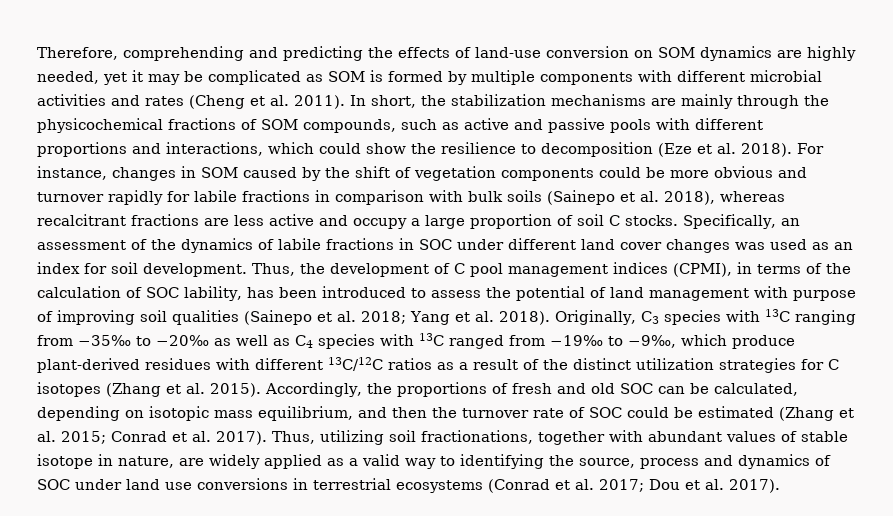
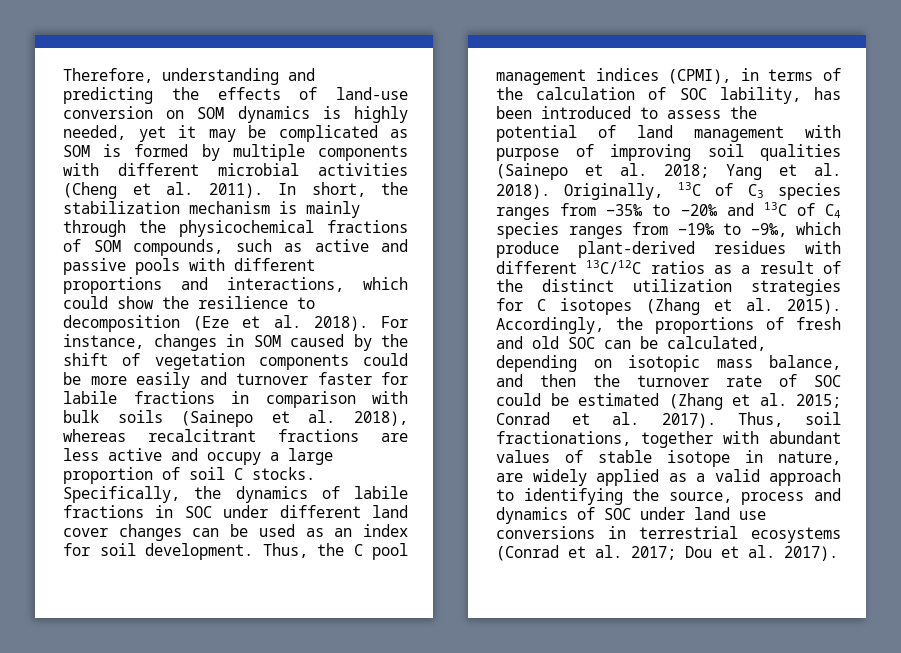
- Therefore, comprehending and predicting the effects of land-use conversion on SOM dynamics are highly needed, yet it may be complicated as SOM is formed by multiple components with different microbial activities and rates (Cheng et al. 2011).
+ Therefore, understanding and predicting the effects of land-use conversion on SOM dynamics is highly needed, yet it may be complicated as SOM is formed by multiple components with different microbial activities (Cheng et al. 2011).
- In short, the stabilization mechanisms are mainly through the physicochemical fractions of SOM compounds, such as active and passive pools with different proportions and interactions, which could show the resilience to decomposition (Eze et al. 2018).
+ In short, the stabilization mechanism is mainly through the physicochemical fractions of SOM compounds, such as active and passive pools with different proportions and interactions, which could show the resilience to decomposition (Eze et al. 2018).
- For instance, changes in SOM caused by the shift of vegetation components could be more obvious and turnover rapidly for labile fractions in comparison with bulk soils (Sainepo et al. 2018), whereas recalcitrant fractions are less active and occupy a large proportion of soil C stocks.
+ For instance, changes in SOM caused by the shift of vegetation components could be more easily and turnover faster for labile fractions in comparison with bulk soils (Sainepo et al. 2018), whereas recalcitrant fractions are less active and occupy a large proportion of soil C stocks.
- Specifically, an assessment of the dynamics of labile fractions in SOC under different land cover changes was used as an index for soil development.
+ Specifically, the dynamics of labile fractions in SOC under different land cover changes can be used as an index for soil development.
- Thus, the development of C pool management indices (CPMI), in terms of the calculation of SOC lability, has been introduced to assess the potential of land management with purpose of improving soil qualities (Sainepo et al. 2018; Yang et al. 2018).
+ Thus, the C pool management indices (CPMI), in terms of the calculation of SOC lability, has been introduced to assess the potential of land management with purpose of improving soil qualities (Sainepo et al. 2018; Yang et al. 2018).
- Originally, C3 species with 13C ranging from −35‰ to −20‰ as well as C4 species with 13C ranged from −19‰ to −9‰, which produce plant-derived residues with different 13C/12C ratios as a result of the distinct utilization strategies for C isotopes (Zhang et al. 2015).
+ Originally, 13C of C3 species ranges from −35‰ to −20‰ and 13C of C4 species ranges from −19‰ to −9‰, which produce plant-derived residues with different 13C/12C ratios as a result of the distinct utilization strategies for C isotopes (Zhang et al. 2015).
- Accordingly, the proportions of fresh and old SOC can be calculated, depending on isotopic mass equilibrium, and then the turnover rate of SOC could be estimated (Zhang et al. 2015; Conrad et al. 2017).
+ Accordingly, the proportions of fresh and old SOC can be calculated, depending on isotopic mass balance, and then the turnover rate of SOC could be estimated (Zhang et al. 2015; Conrad et al. 2017).
- Thus, utilizing soil fractionations, together with abundant values of stable isotope in nature, are widely applied as a valid way to identifying the source, process and dynamics of SOC under land use conversions in terrestrial ecosystems (Conrad et al. 2017; Dou et al. 2017).
+ Thus, soil fractionations, together with abundant values of stable isotope in nature, are widely applied as a valid approach to identifying the source, process and dynamics of SOC under land use conversions in terrestrial ecosystems (Conrad et al. 2017; Dou et al. 2017).

